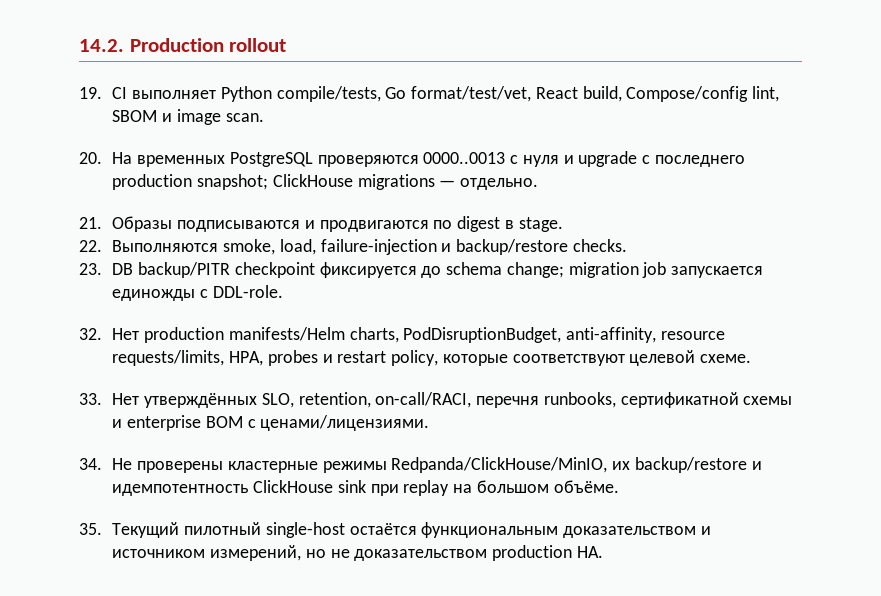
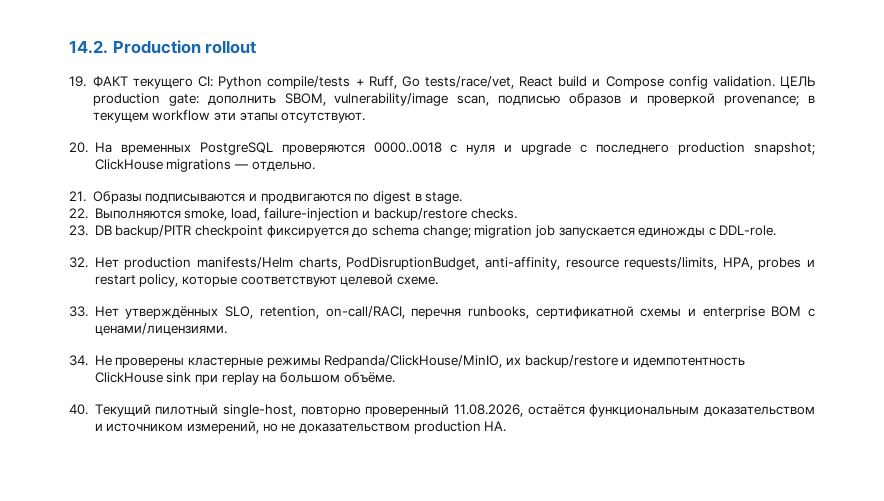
- 19. CI выполняет Python compile/tests, Go format/test/vet, React build, Compose/config lint, SBOM и image scan.
+ 19. ФАКТ текущего CI: Python compile/tests + Ruff, Go tests/race/vet, React build и Compose config validation. ЦЕЛЬ production gate: дополнить SBOM, vulnerability/image scan, подписью образов и проверкой provenance; в текущем workflow эти этапы отсутствуют.
- 20. На временных PostgreSQL проверяются 0000..0013 с нуля и upgrade с последнего production snapshot; ClickHouse migrations — отдельно.
+ 20. На временных PostgreSQL проверяются 0000..0018 с нуля и upgrade с последнего production snapshot; ClickHouse migrations — отдельно.
- 35. Текущий пилотный single-host остаётся функциональным доказательством и источником измерений, но не доказательством production HA.
+ 40. Текущий пилотный single-host, повторно проверенный 11.08.2026, остаётся функциональным доказательством и источником измерений, но не доказательством production HA.

